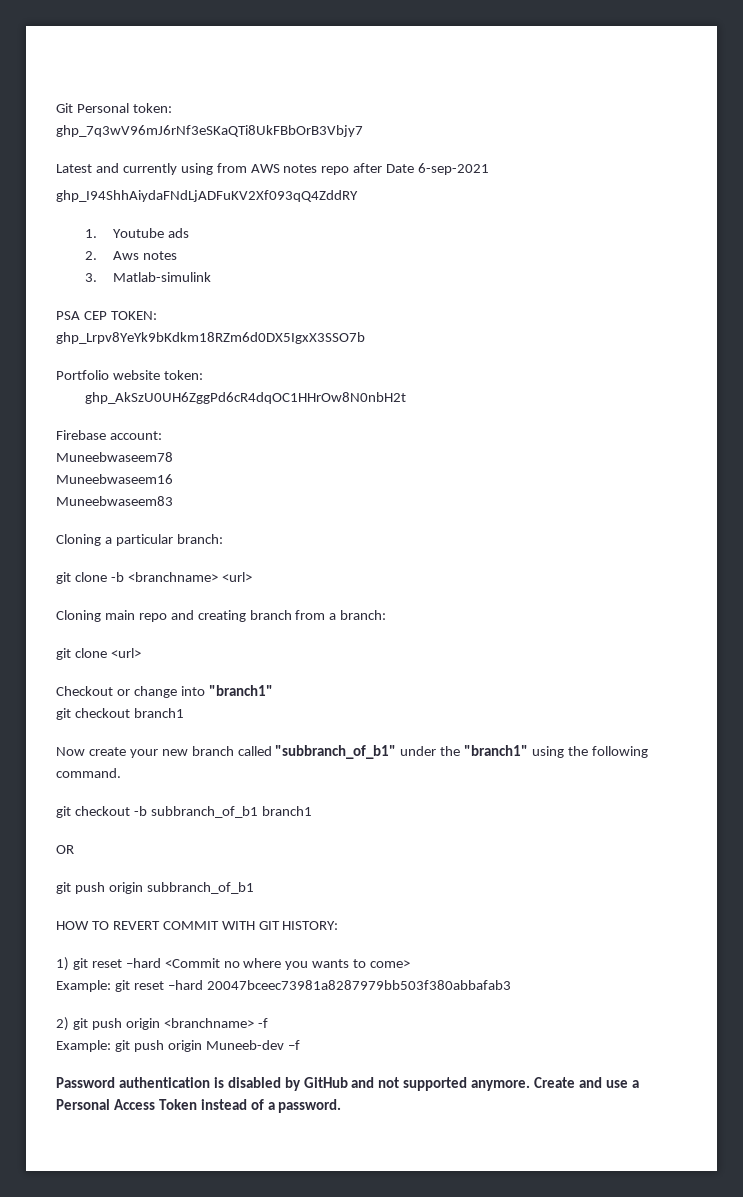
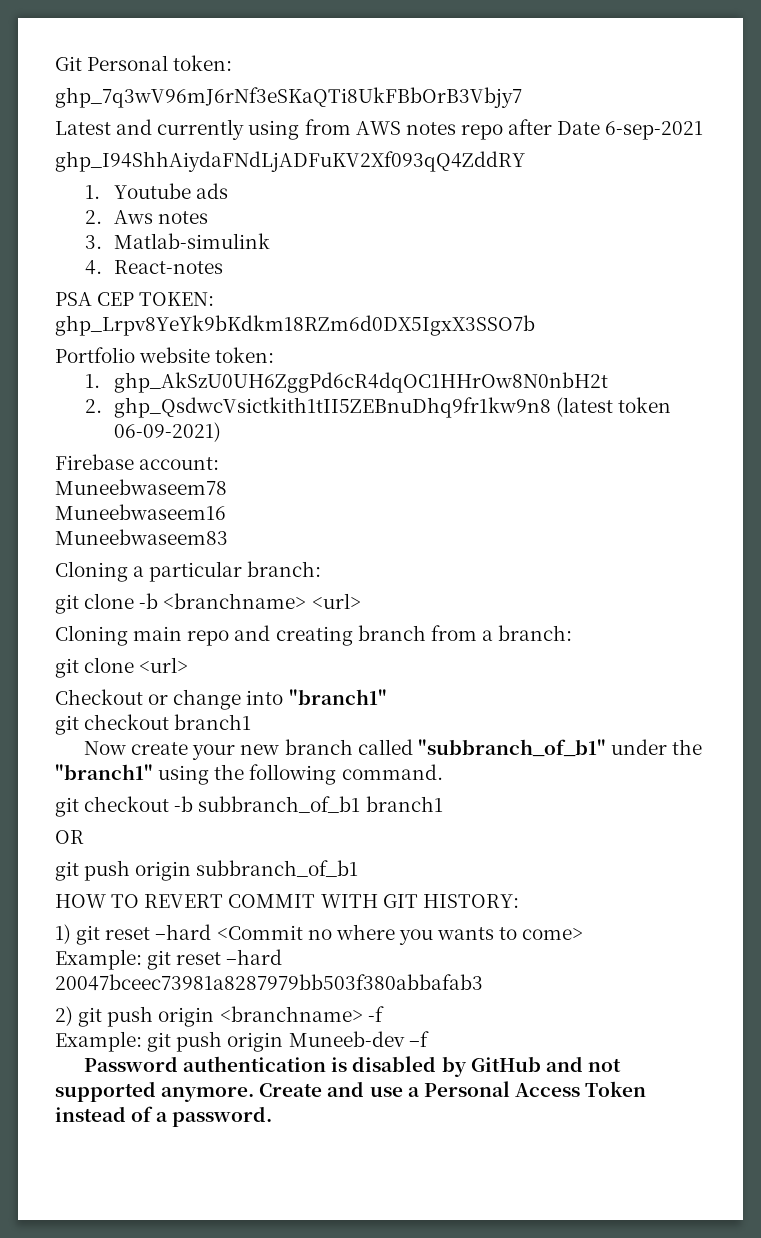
+ 4. React-notes
- 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
+ 1. 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
+ 2. 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 (latest token 06-09-2021)

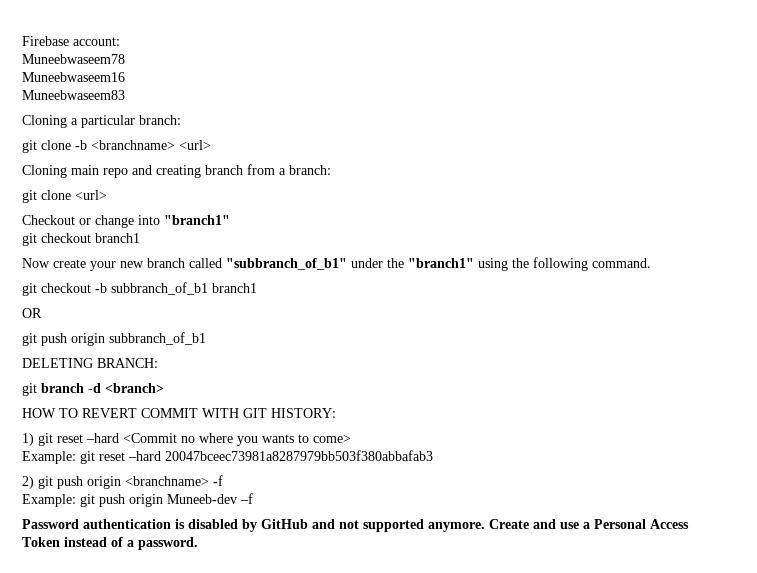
- Git Personal token:
- 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
- Latest and currently using from AWS notes repo after Date 6-sep-2021
- 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
- 1. Youtube ads
- 2. Aws notes
- 3. Matlab-simulink
- 4. React-notes
- PSA CEP TOKEN:
- 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
- Portfolio website token:
- 1. 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
- 2. 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 (latest token 06-09-2021)
+ DELETING BRANCH:
+ git branch -d <branch>

